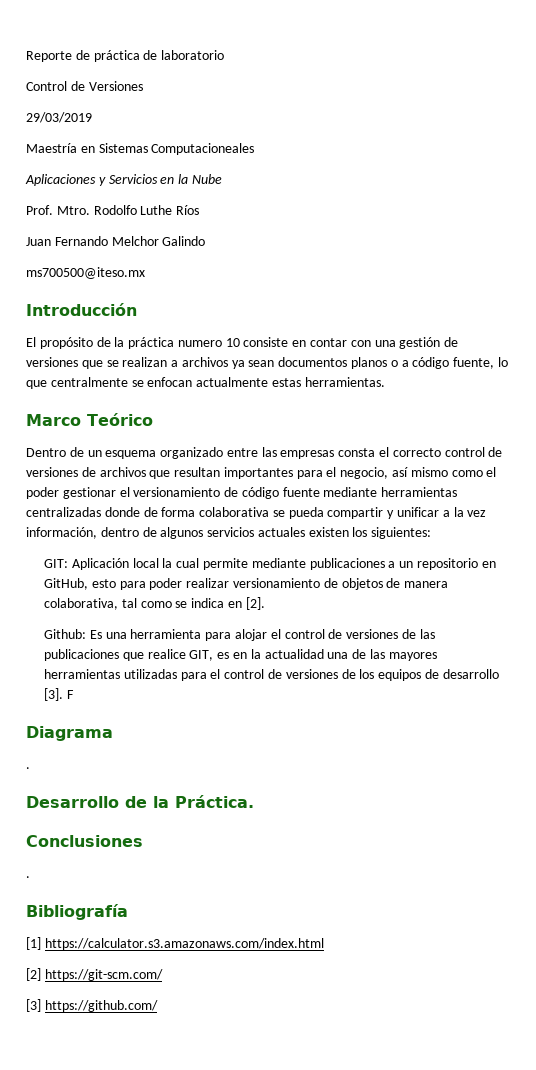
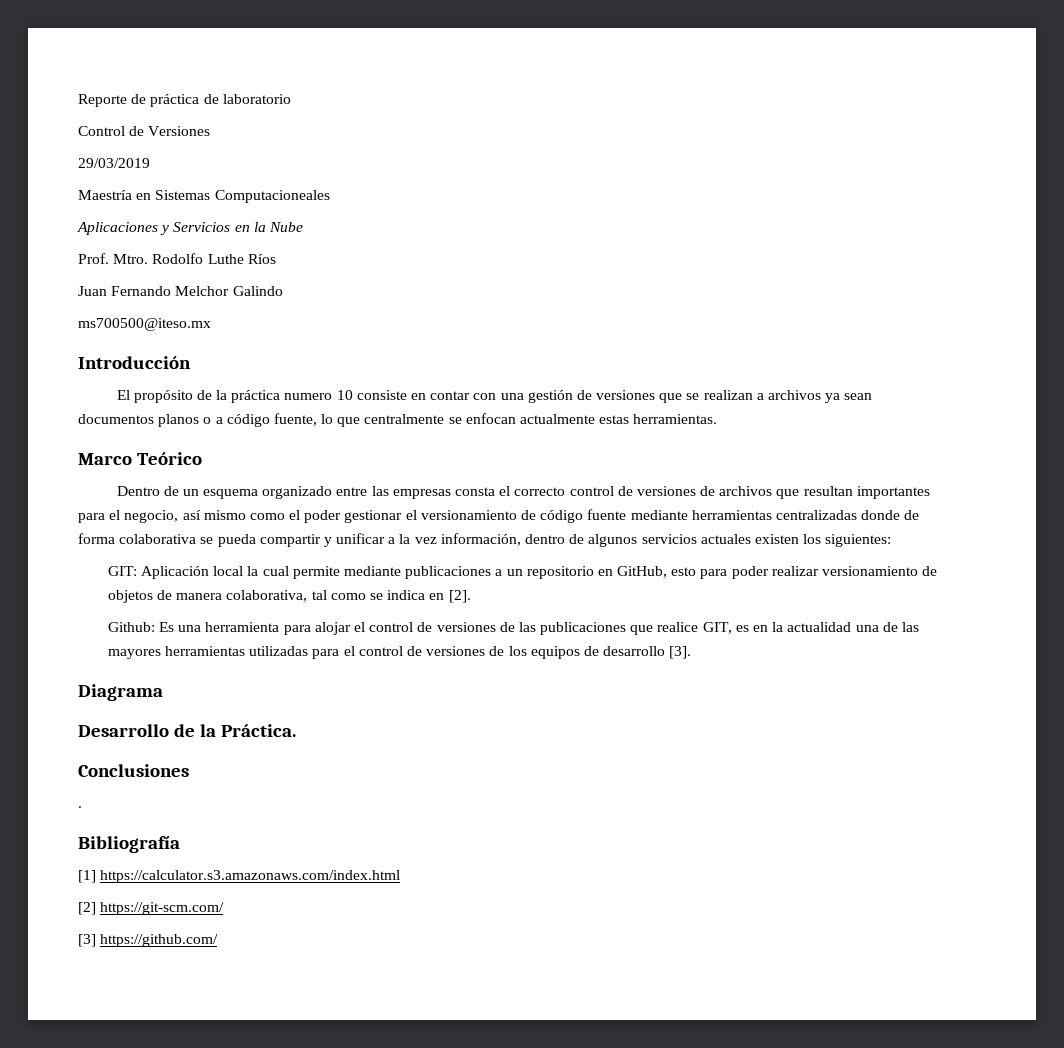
- F
  Diagrama
- .

